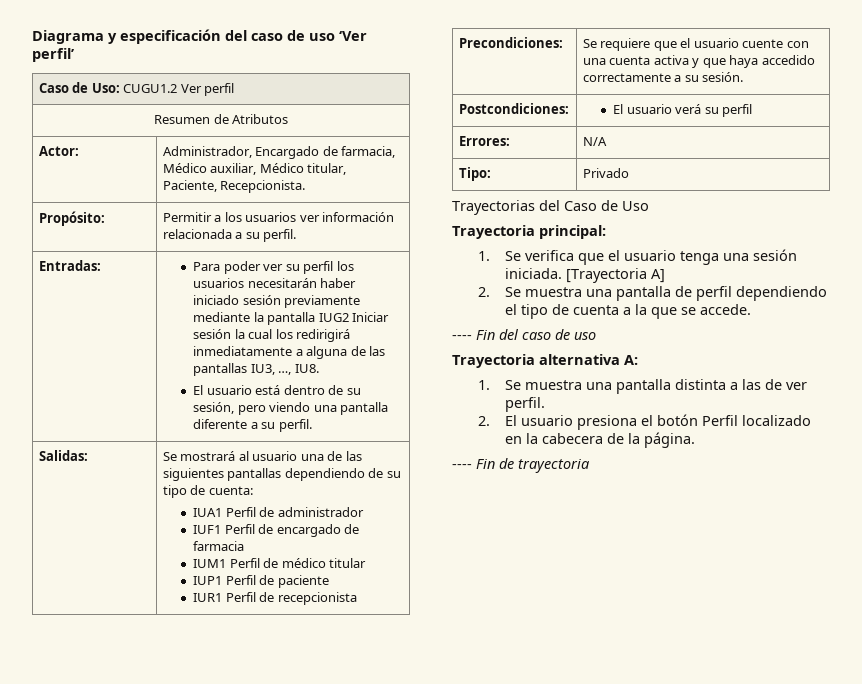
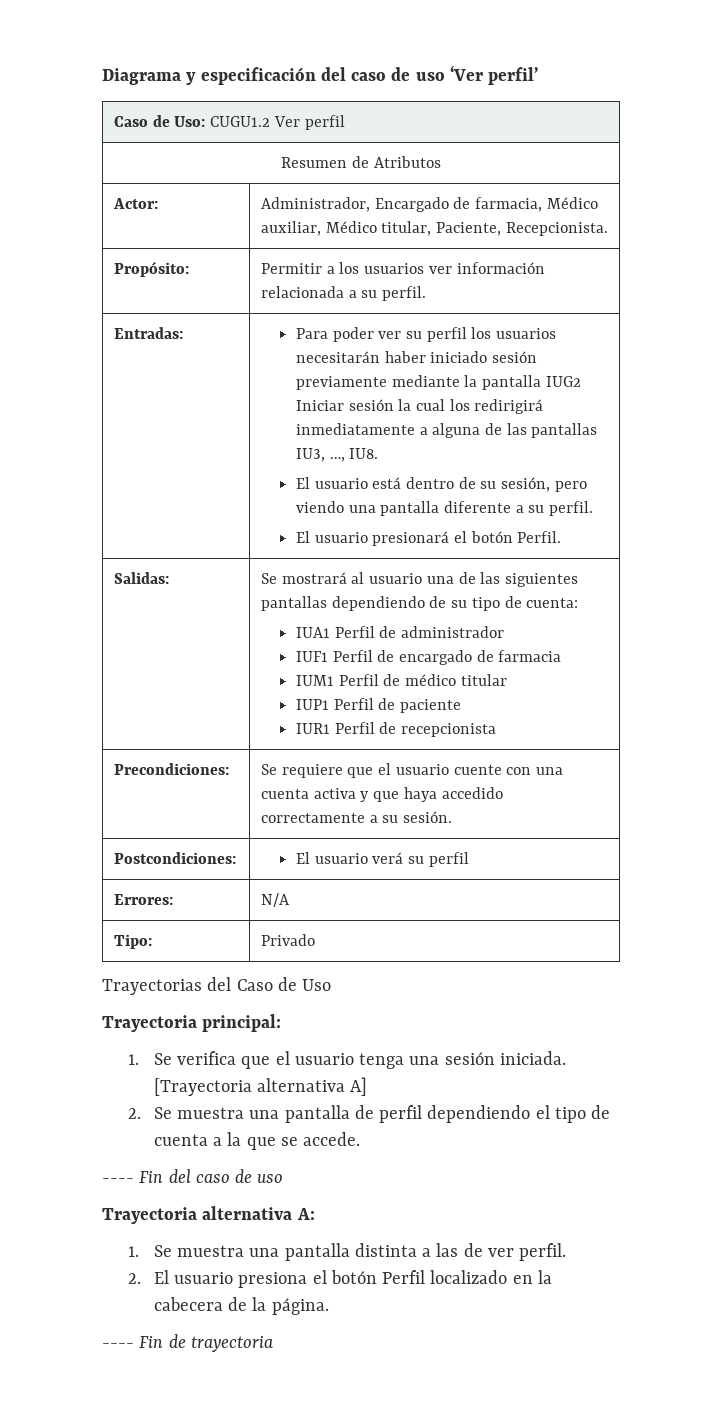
+ El usuario presionará el botón Perfil.
- [Trayectoria A]
+ [Trayectoria alternativa A]

